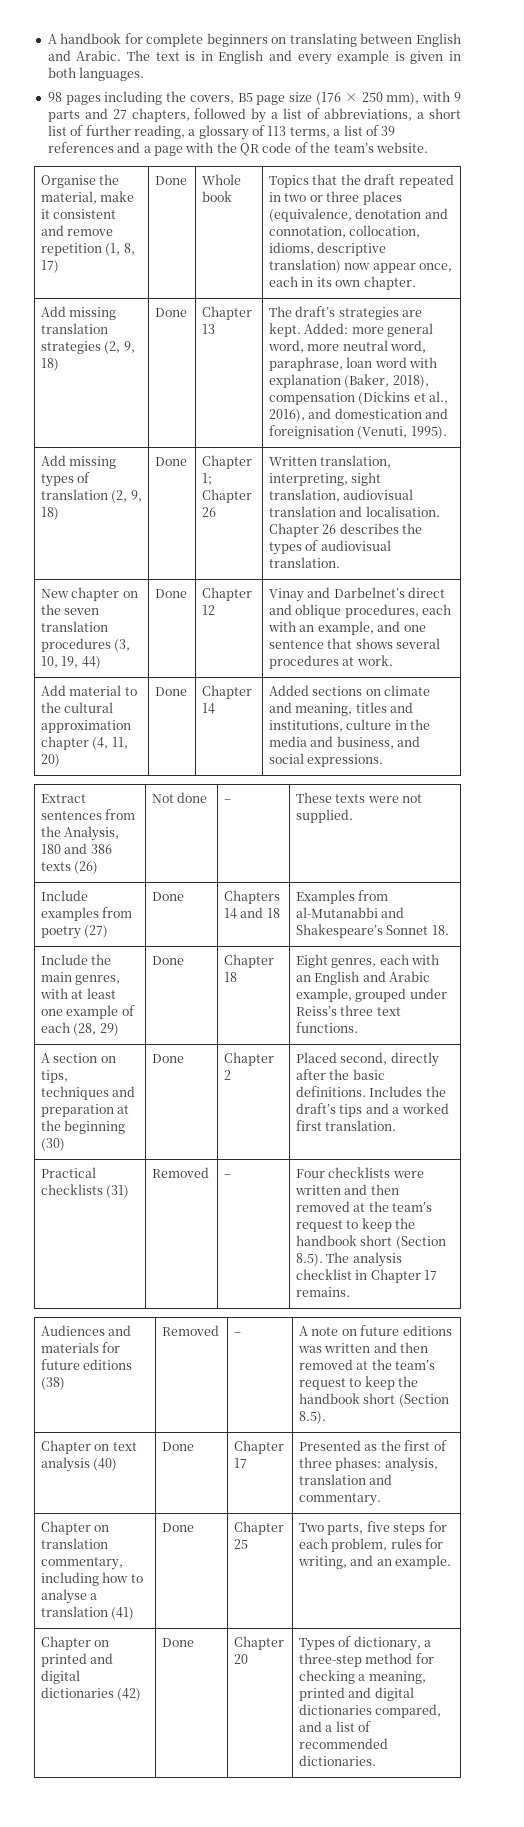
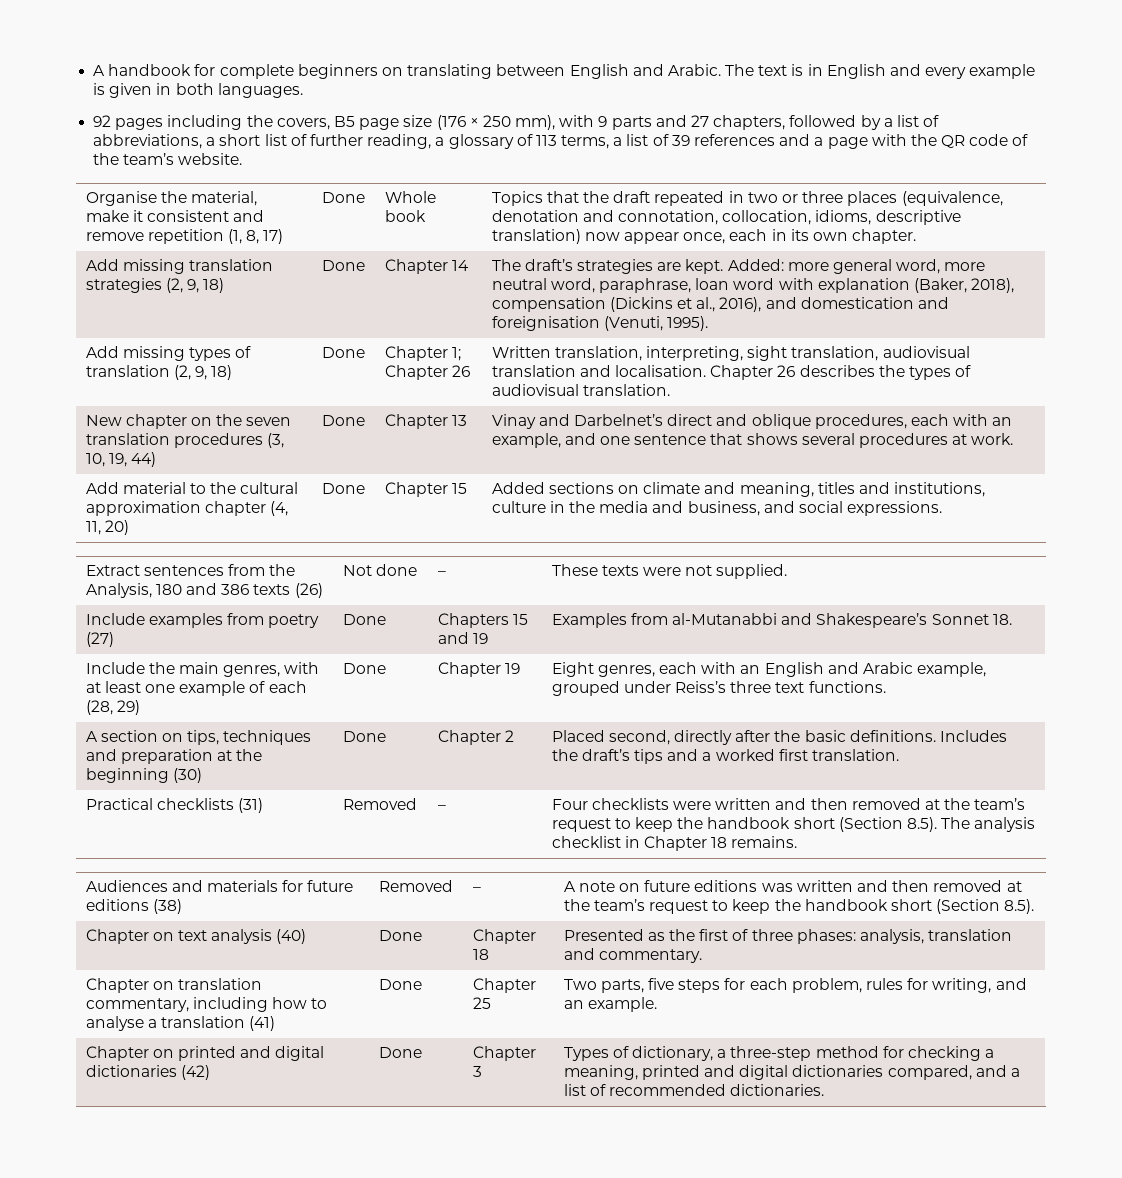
- 98 pages including the covers, B5 page size (176 × 250 mm), with 9 parts and 27 chapters, followed by a list of abbreviations, a short list of further reading, a glossary of 113 terms, a list of 39 references and a page with the QR code of the team’s website.
+ 92 pages including the covers, B5 page size (176 × 250 mm), with 9 parts and 27 chapters, followed by a list of abbreviations, a short list of further reading, a glossary of 113 terms, a list of 39 references and a page with the QR code of the team’s website.
- Add missing translation strategies (2, 9, 18) | Done | Chapter 13 | The draft’s strategies are kept. Added: more general word, more neutral word, paraphrase, loan word with explanation (Baker, 2018), compensation (Dickins et al., 2016), and domestication and foreignisation (Venuti, 1995).
+ Add missing translation strategies (2, 9, 18) | Done | Chapter 14 | The draft’s strategies are kept. Added: more general word, more neutral word, paraphrase, loan word with explanation (Baker, 2018), compensation (Dickins et al., 2016), and domestication and foreignisation (Venuti, 1995).
- New chapter on the seven translation procedures (3, 10, 19, 44) | Done | Chapter 12 | Vinay and Darbelnet’s direct and oblique procedures, each with an example, and one sentence that shows several procedures at work.
+ New chapter on the seven translation procedures (3, 10, 19, 44) | Done | Chapter 13 | Vinay and Darbelnet’s direct and oblique procedures, each with an example, and one sentence that shows several procedures at work.
- Add material to the cultural approximation chapter (4, 11, 20) | Done | Chapter 14 | Added sections on climate and meaning, titles and institutions, culture in the media and business, and social expressions.
+ Add material to the cultural approximation chapter (4, 11, 20) | Done | Chapter 15 | Added sections on climate and meaning, titles and institutions, culture in the media and business, and social expressions.
- Include examples from poetry (27) | Done | Chapters 14 and 18 | Examples from al-Mutanabbi and Shakespeare’s Sonnet 18.
+ Include examples from poetry (27) | Done | Chapters 15 and 19 | Examples from al-Mutanabbi and Shakespeare’s Sonnet 18.
- Include the main genres, with at least one example of each (28, 29) | Done | Chapter 18 | Eight genres, each with an English and Arabic example, grouped under Reiss’s three text functions.
+ Include the main genres, with at least one example of each (28, 29) | Done | Chapter 19 | Eight genres, each with an English and Arabic example, grouped under Reiss’s three text functions.
- Practical checklists (31) | Removed | – | Four checklists were written and then removed at the team’s request to keep the handbook short (Section 8.5). The analysis checklist in Chapter 17 remains.
+ Practical checklists (31) | Removed | – | Four checklists were written and then removed at the team’s request to keep the handbook short (Section 8.5). The analysis checklist in Chapter 18 remains.
- Chapter on text analysis (40) | Done | Chapter 17 | Presented as the first of three phases: analysis, translation and commentary.
+ Chapter on text analysis (40) | Done | Chapter 18 | Presented as the first of three phases: analysis, translation and commentary.
- Chapter on printed and digital dictionaries (42) | Done | Chapter 20 | Types of dictionary, a three-step method for checking a meaning, printed and digital dictionaries compared, and a list of recommended dictionaries.
+ Chapter on printed and digital dictionaries (42) | Done | Chapter 3 | Types of dictionary, a three-step method for checking a meaning, printed and digital dictionaries compared, and a list of recommended dictionaries.

